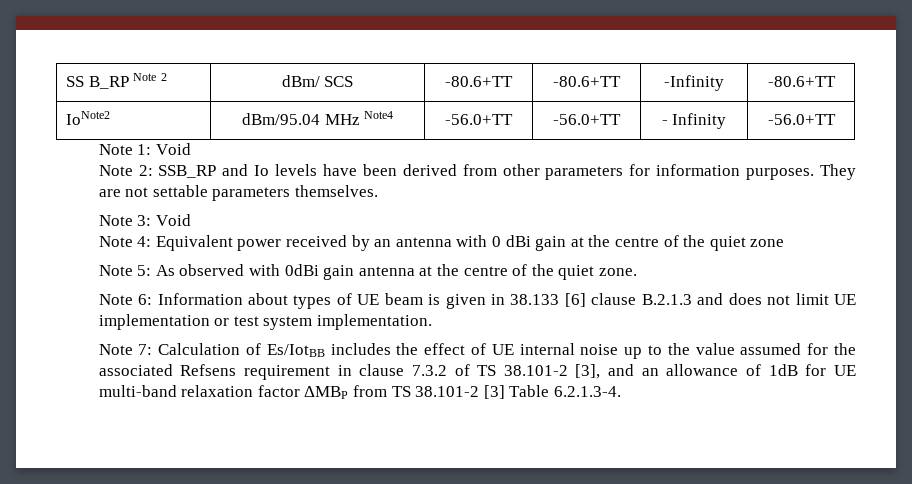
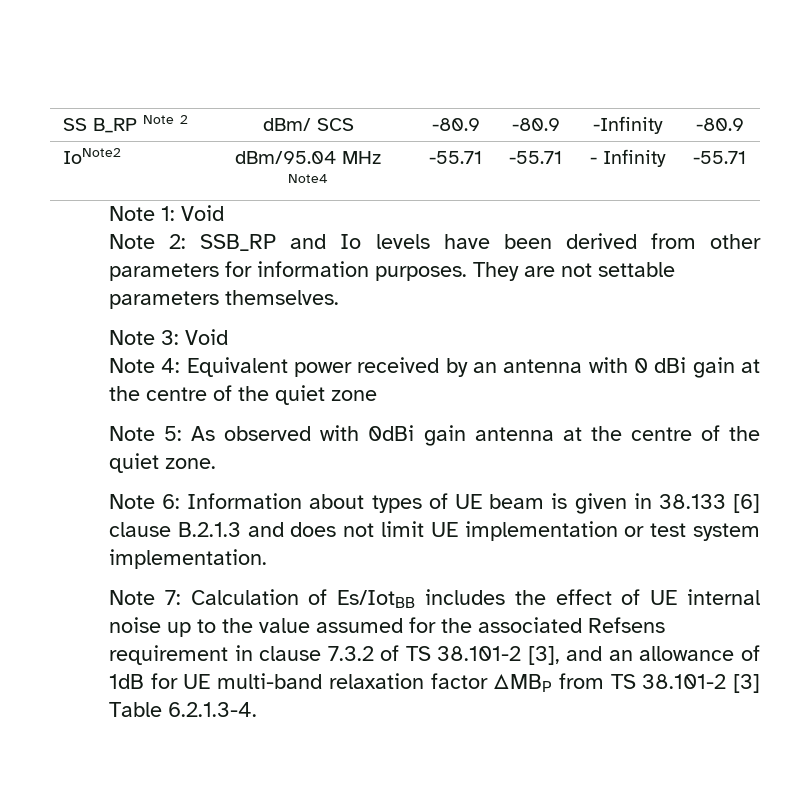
- SS B_RP Note 2 | dBm/ SCS | -80.6+TT | -80.6+TT | -Infinity | -80.6+TT
+ SS B_RP Note 2 | dBm/ SCS | -80.9 | -80.9 | -Infinity | -80.9
- IoNote2 | dBm/95.04 MHz Note4 | -56.0+TT | -56.0+TT | - Infinity | -56.0+TT
+ IoNote2 | dBm/95.04 MHz Note4 | -55.71 | -55.71 | - Infinity | -55.71

